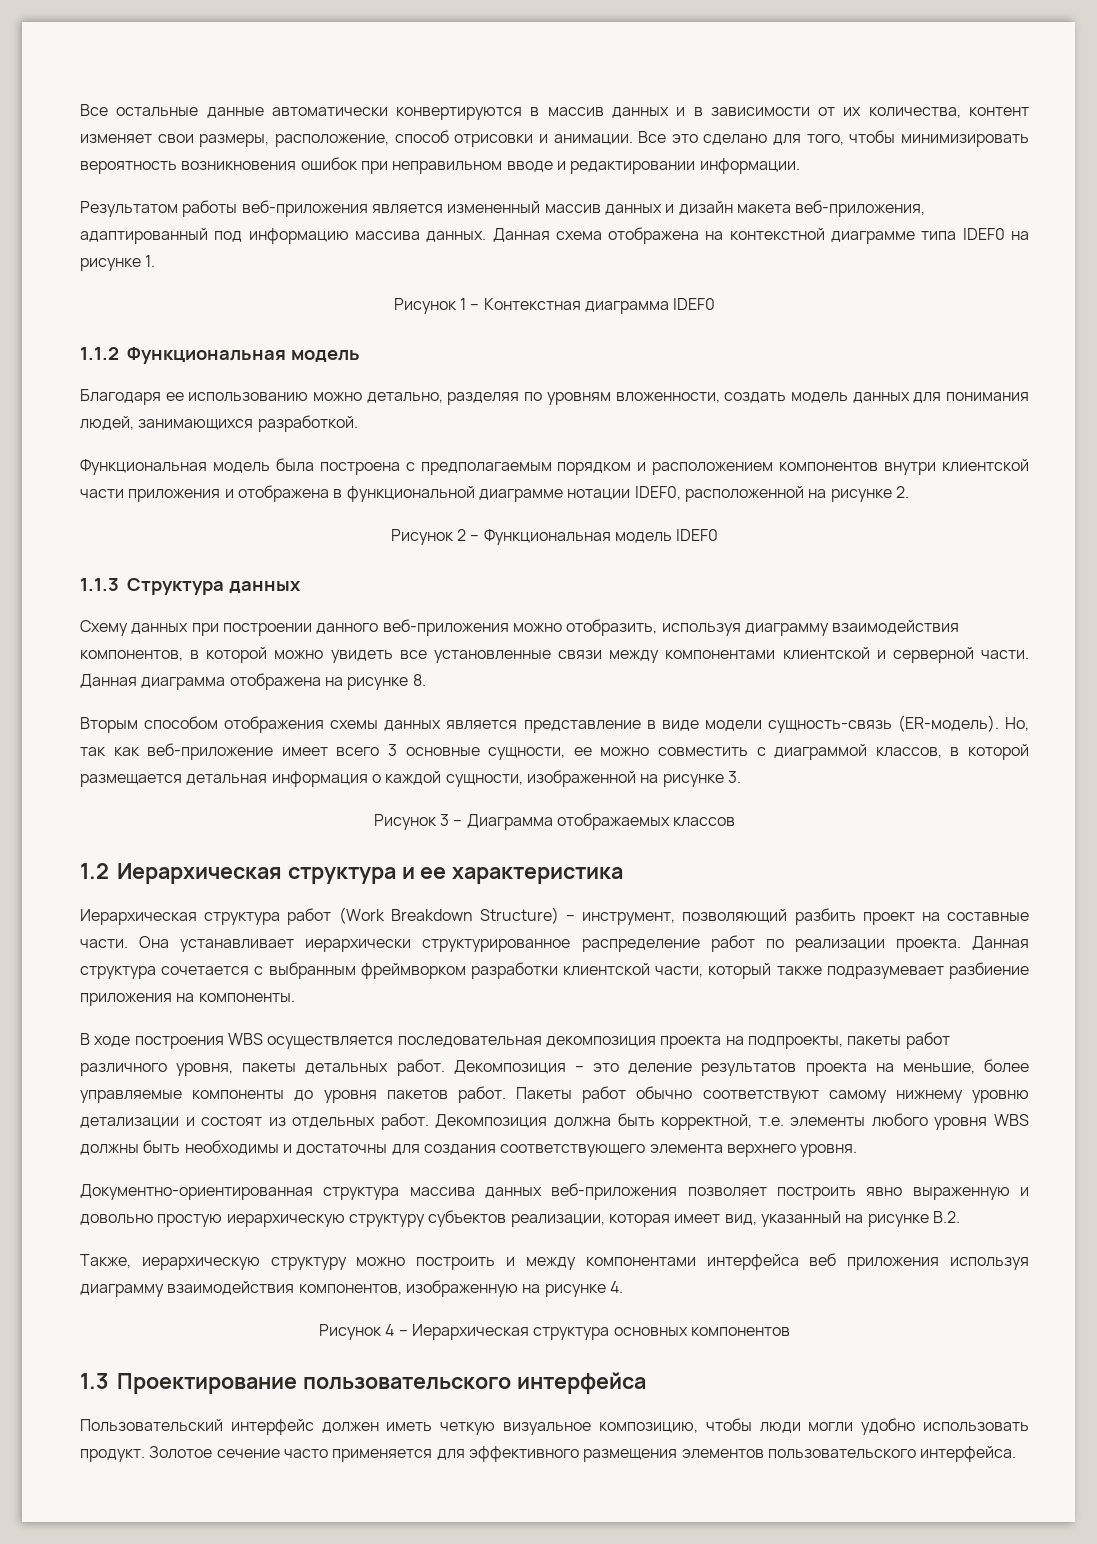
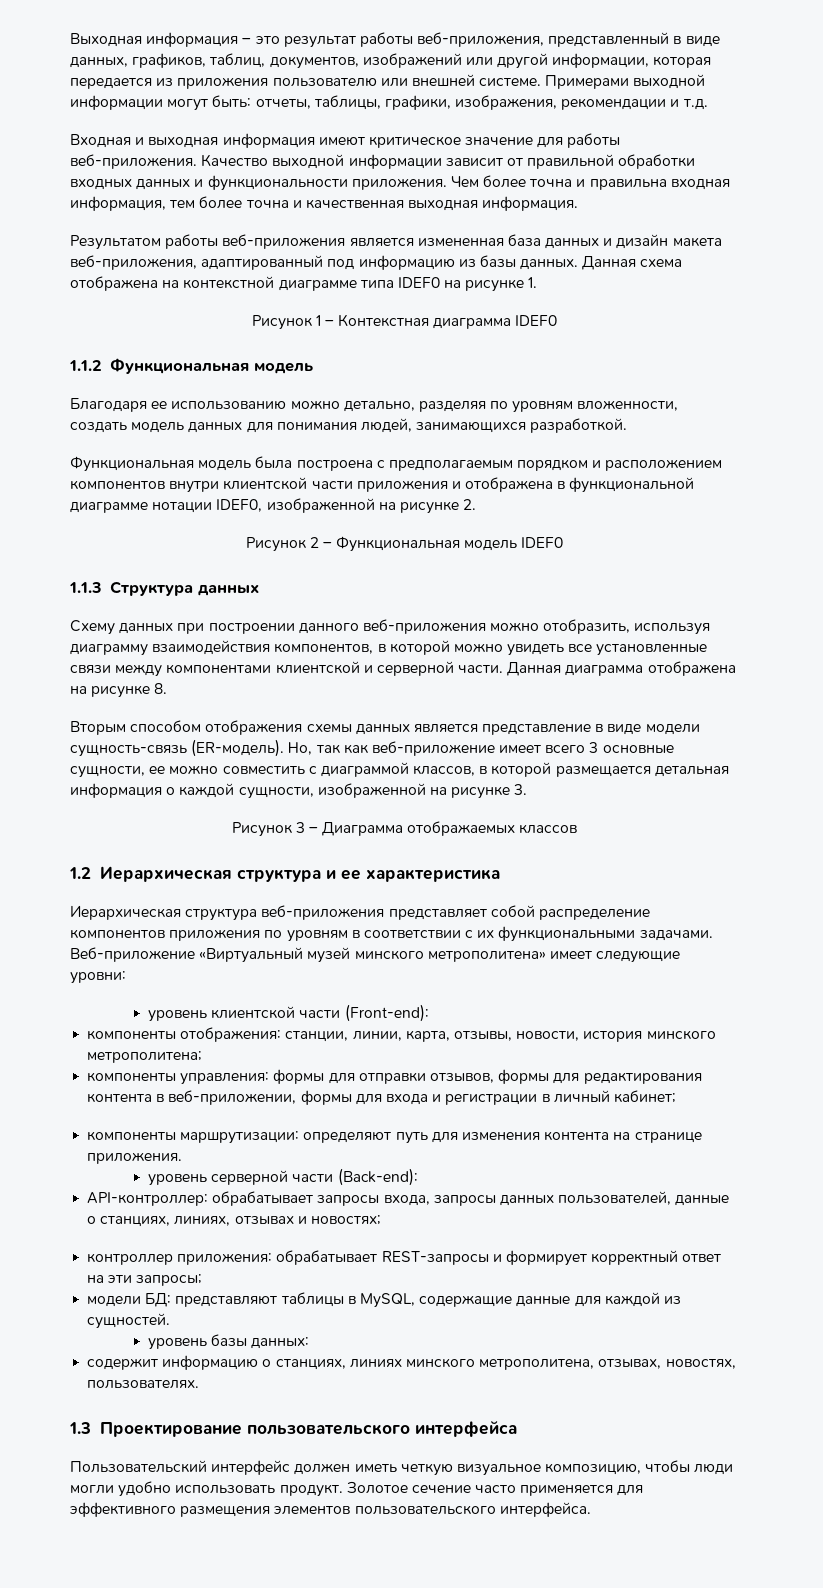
- Все остальные данные автоматически конвертируются в массив данных и в зависимости от их количества, контент изменяет свои размеры, расположение, способ отрисовки и анимации. Все это сделано для того, чтобы минимизировать вероятность возникновения ошибок при неправильном вводе и редактировании информации.
+ Выходная информация – это результат работы веб-приложения, представленный в виде данных, графиков, таблиц, документов, изображений или другой информации, которая передается из приложения пользователю или внешней системе. Примерами выходной информации могут быть: отчеты, таблицы, графики, изображения, рекомендации и т.д.
+ Входная и выходная информация имеют критическое значение для работы веб-приложения. Качество выходной информации зависит от правильной обработки входных данных и функциональности приложения. Чем более точна и правильна входная информация, тем более точна и качественная выходная информация.
- Результатом работы веб-приложения является измененный массив данных и дизайн макета веб-приложения, адаптированный под информацию массива данных.
+ Результатом работы веб-приложения является измененная база данных и дизайн макета веб-приложения, адаптированный под информацию из базы данных.
- Функциональная модель была построена с предполагаемым порядком и расположением компонентов внутри клиентской части приложения и отображена в функциональной диаграмме нотации IDEF0, расположенной на рисунке 2.
+ Функциональная модель была построена с предполагаемым порядком и расположением компонентов внутри клиентской части приложения и отображена в функциональной диаграмме нотации IDEF0, изображенной на рисунке 2.
- Иерархическая структура работ (Work Breakdown Structure) – инструмент, позволяющий разбить проект на составные части. Она устанавливает иерархически структурированное распределение работ по реализации проекта. Данная структура сочетается с выбранным фреймворком разработки клиентской части, который также подразумевает разбиение приложения на компоненты.
- В ходе построения WBS осуществляется последовательная декомпозиция проекта на подпроекты, пакеты работ различного уровня, пакеты детальных работ. Декомпозиция – это деление результатов проекта на меньшие, более управляемые компоненты до уровня пакетов работ. Пакеты работ обычно соответствуют самому нижнему уровню детализации и состоят из отдельных работ. Декомпозиция должна быть корректной, т.е. элементы любого уровня WBS должны быть необходимы и достаточны для создания соответствующего элемента верхнего уровня.
- Документно-ориентированная структура массива данных веб-приложения позволяет построить явно выраженную и довольно простую иерархическую структуру субъектов реализации, которая имеет вид, указанный на рисунке В.2.
- Также, иерархическую структуру можно построить и между компонентами интерфейса веб приложения используя диаграмму взаимодействия компонентов, изображенную на рисунке 4.
- Рисунок 4 – Иерархическая структура основных компонентов
+ Иерархическая структура веб-приложения представляет собой распределение компонентов приложения по уровням в соответствии с их функциональными задачами. Веб-приложение «Виртуальный музей минского метрополитена» имеет следующие уровни:
+ уровень клиентской части (Front-end):
+ компоненты отображения: станции, линии, карта, отзывы, новости, история минского метрополитена;
+ компоненты управления: формы для отправки отзывов, формы для редактирования контента в веб-приложении, формы для входа и регистрации в личный кабинет;
+ компоненты маршрутизации: определяют путь для изменения контента на странице приложения.
+ уровень серверной части (Back-end):
+ API-контроллер: обрабатывает запросы входа, запросы данных пользователей, данные о станциях, линиях, отзывах и новостях;
+ контроллер приложения: обрабатывает REST-запросы и формирует корректный ответ на эти запросы;
+ модели БД: представляют таблицы в MySQL, содержащие данные для каждой из сущностей.
+ уровень базы данных:
+ содержит информацию о станциях, линиях минского метрополитена, отзывах, новостях, пользователях.

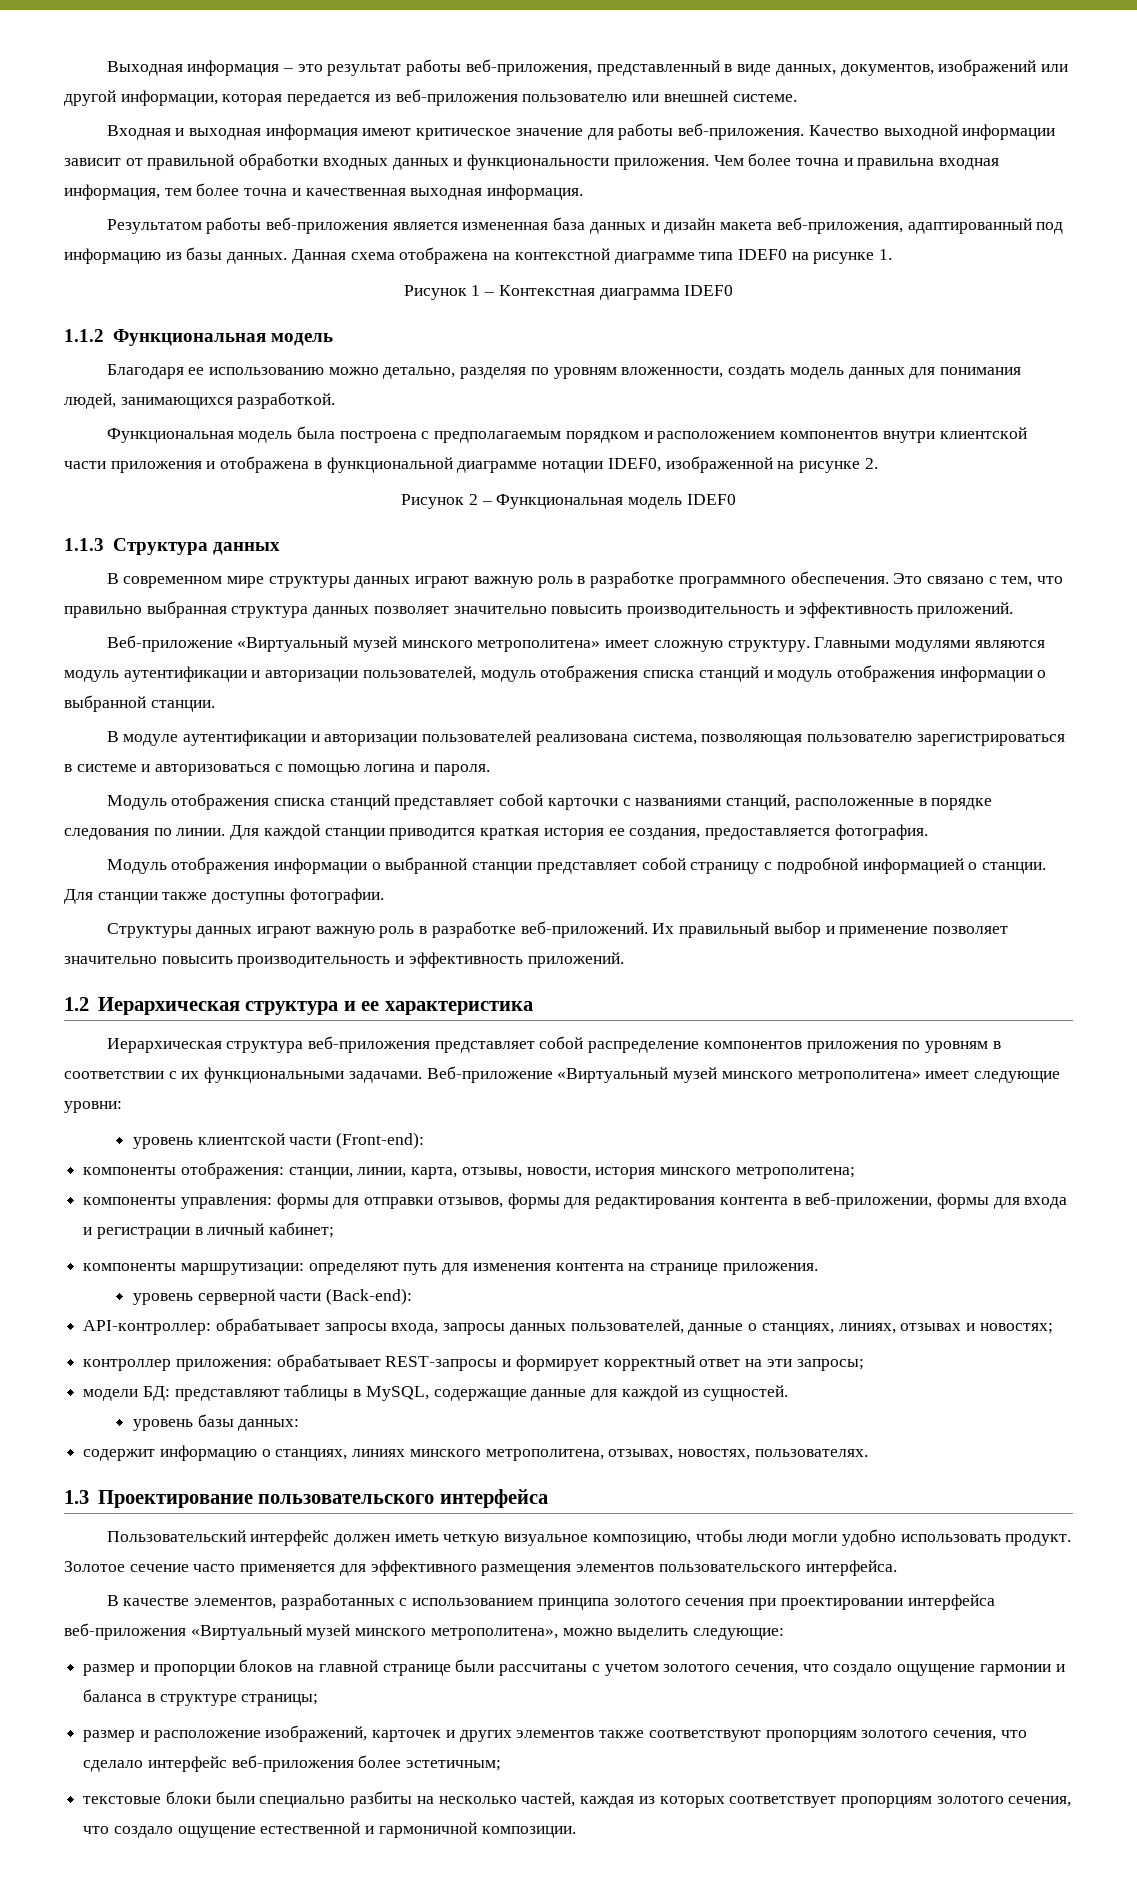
- Выходная информация – это результат работы веб-приложения, представленный в виде данных, графиков, таблиц, документов, изображений или другой информации, которая передается из приложения пользователю или внешней системе. Примерами выходной информации могут быть: отчеты, таблицы, графики, изображения, рекомендации и т.д.
+ Выходная информация – это результат работы веб-приложения, представленный в виде данных, документов, изображений или другой информации, которая передается из веб-приложения пользователю или внешней системе.
- Схему данных при построении данного веб-приложения можно отобразить, используя диаграмму взаимодействия компонентов, в которой можно увидеть все установленные связи между компонентами клиентской и серверной части. Данная диаграмма отображена на рисунке 8.
- Вторым способом отображения схемы данных является представление в виде модели сущность-связь (ER-модель). Но, так как веб-приложение имеет всего 3 основные сущности, ее можно совместить с диаграммой классов, в которой размещается детальная информация о каждой сущности, изображенной на рисунке 3.
- Рисунок 3 – Диаграмма отображаемых классов
+ В современном мире структуры данных играют важную роль в разработке программного обеспечения. Это связано с тем, что правильно выбранная структура данных позволяет значительно повысить производительность и эффективность приложений.
+ Веб-приложение «Виртуальный музей минского метрополитена» имеет сложную структуру. Главными модулями являются модуль аутентификации и авторизации пользователей, модуль отображения списка станций и модуль отображения информации о выбранной станции.
+ В модуле аутентификации и авторизации пользователей реализована система, позволяющая пользователю зарегистрироваться в системе и авторизоваться с помощью логина и пароля.
+ Модуль отображения списка станций представляет собой карточки с названиями станций, расположенные в порядке следования по линии. Для каждой станции приводится краткая история ее создания, предоставляется фотография.
+ Модуль отображения информации о выбранной станции представляет собой страницу с подробной информацией о станции. Для станции также доступны фотографии.
+ Структуры данных играют важную роль в разработке веб-приложений. Их правильный выбор и применение позволяет значительно повысить производительность и эффективность приложений.
+ В качестве элементов, разработанных с использованием принципа золотого сечения при проектировании интерфейса веб-приложения «Виртуальный музей минского метрополитена», можно выделить следующие:
+ размер и пропорции блоков на главной странице были рассчитаны с учетом золотого сечения, что создало ощущение гармонии и баланса в структуре страницы;
+ размер и расположение изображений, карточек и других элементов также соответствуют пропорциям золотого сечения, что сделало интерфейс веб-приложения более эстетичным;
+ текстовые блоки были специально разбиты на несколько частей, каждая из которых соответствует пропорциям золотого сечения, что создало ощущение естественной и гармоничной композиции.

